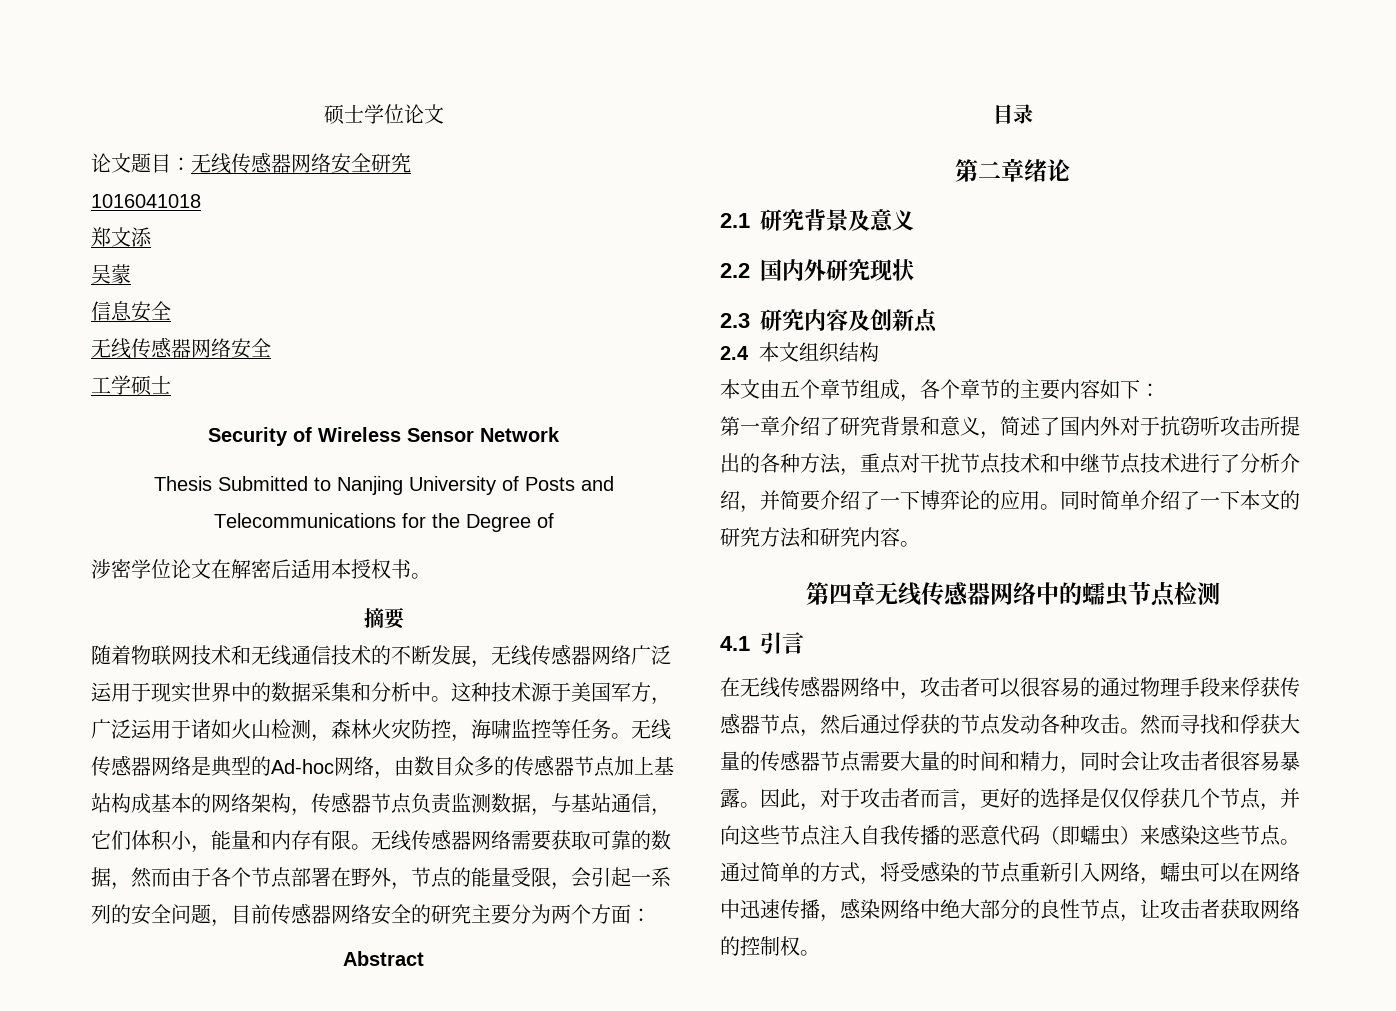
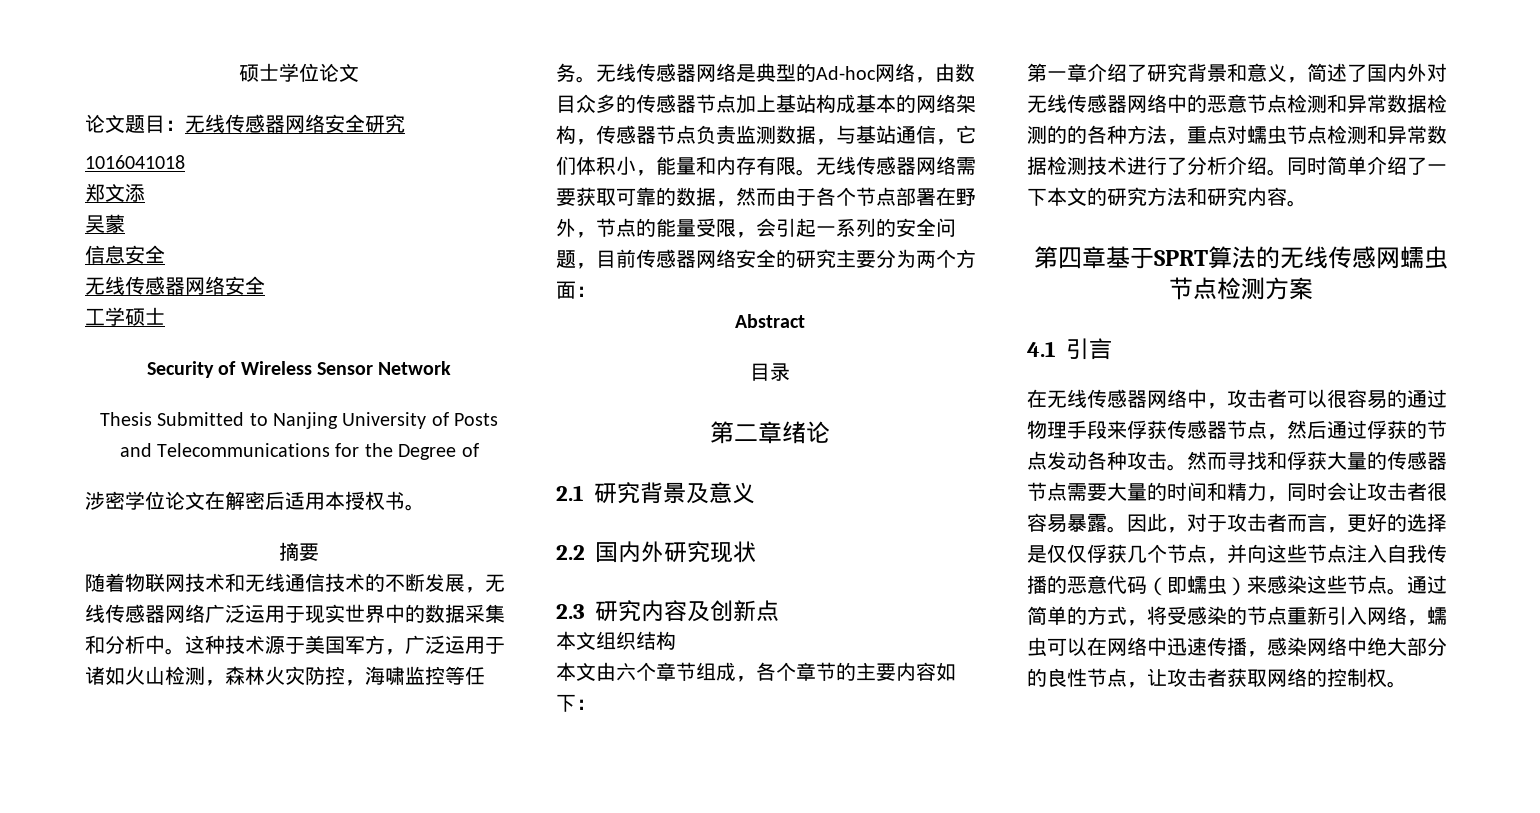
- 2.4本文组织结构
+ 本文组织结构
- 本文由五个章节组成，各个章节的主要内容如下：
+ 本文由六个章节组成，各个章节的主要内容如下：
- 第一章介绍了研究背景和意义，简述了国内外对于抗窃听攻击所提出的各种方法，重点对干扰节点技术和中继节点技术进行了分析介绍，并简要介绍了一下博弈论的应用。
+ 第一章介绍了研究背景和意义，简述了国内外对无线传感器网络中的恶意节点检测和异常数据检测的的各种方法，重点对蠕虫节点检测和异常数据检测技术进行了分析介绍。
- 第四章无线传感器网络中的蠕虫节点检测
+ 第四章基于SPRT算法的无线传感网蠕虫节点检测方案

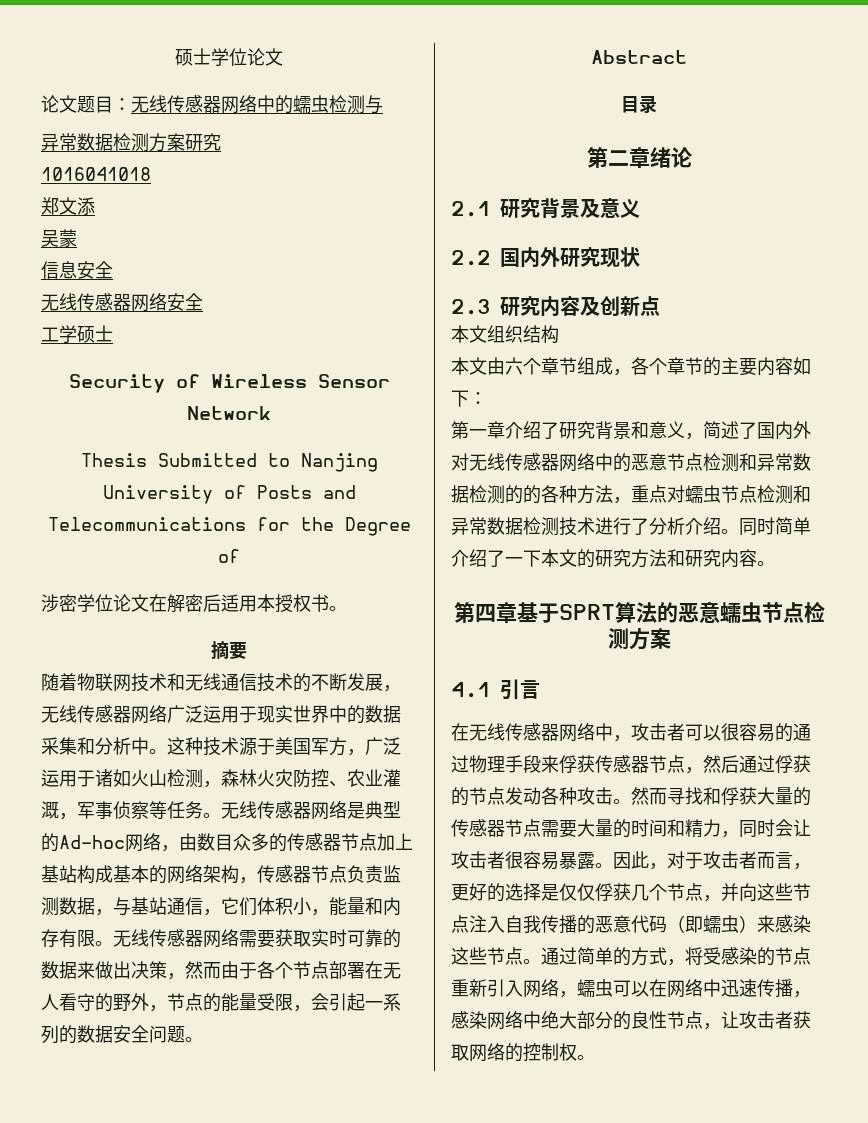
- 论文题目：无线传感器网络安全研究
+ 论文题目：无线传感器网络中的蠕虫检测与
+ 异常数据检测方案研究
- 这种技术源于美国军方，广泛运用于诸如火山检测，森林火灾防控，海啸监控等任务。
+ 这种技术源于美国军方，广泛运用于诸如火山检测，森林火灾防控、农业灌溉，军事侦察等任务。
- 无线传感器网络需要获取可靠的数据，然而由于各个节点部署在野外，节点的能量受限，会引起一系列的安全问题，目前传感器网络安全的研究主要分为两个方面：
+ 无线传感器网络需要获取实时可靠的数据来做出决策，然而由于各个节点部署在无人看守的野外，节点的能量受限，会引起一系列的数据安全问题。
- 第四章基于SPRT算法的无线传感网蠕虫节点检测方案
+ 第四章基于SPRT算法的恶意蠕虫节点检测方案

